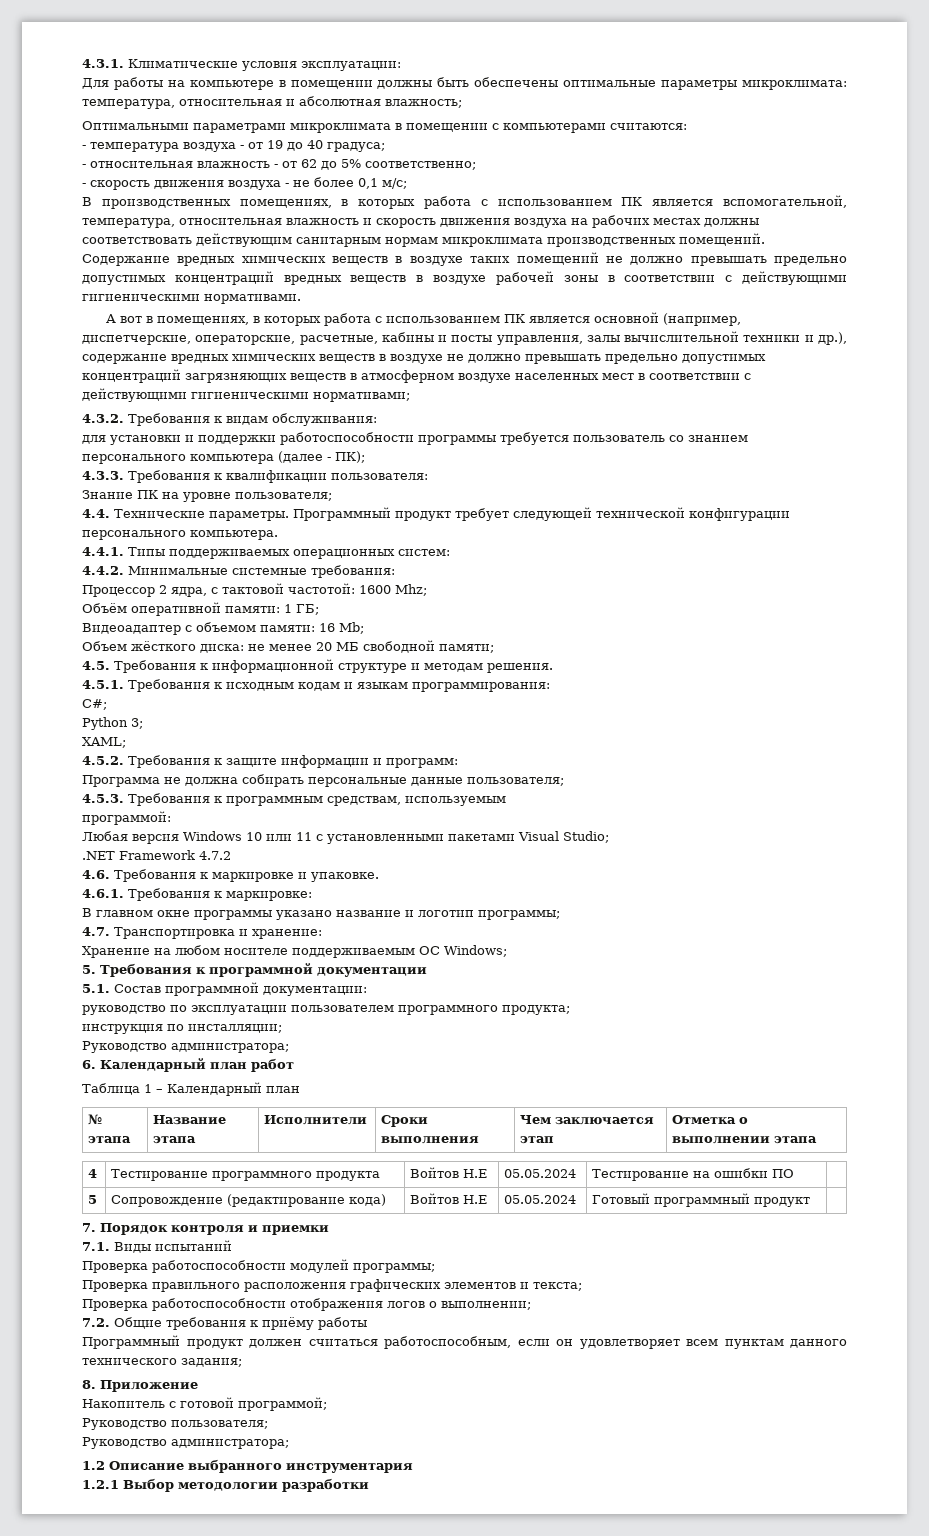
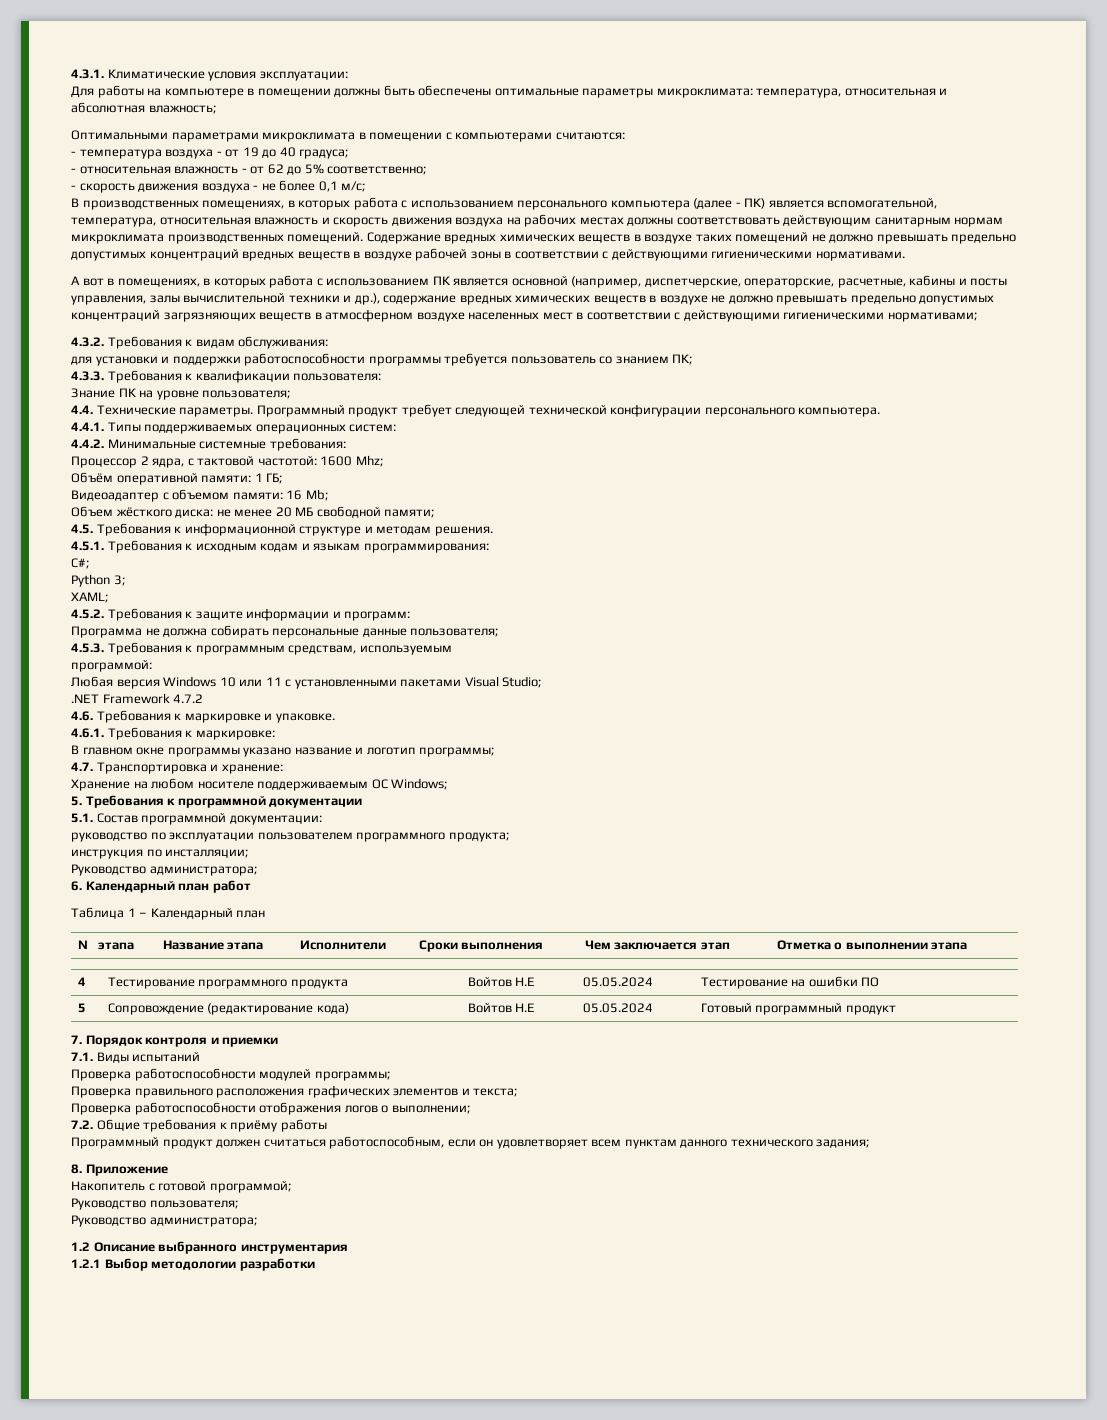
- В производственных помещениях, в которых работа с использованием ПК является вспомогательной, температура, относительная влажность и скорость движения воздуха на рабочих местах должны соответствовать действующим санитарным нормам микроклимата производственных помещений.
+ В производственных помещениях, в которых работа с использованием персонального компьютера (далее - ПК) является вспомогательной, температура, относительная влажность и скорость движения воздуха на рабочих местах должны соответствовать действующим санитарным нормам микроклимата производственных помещений.
- для установки и поддержки работоспособности программы требуется пользователь со знанием персонального компьютера (далее - ПК);
+ для установки и поддержки работоспособности программы требуется пользователь со знанием ПК;

